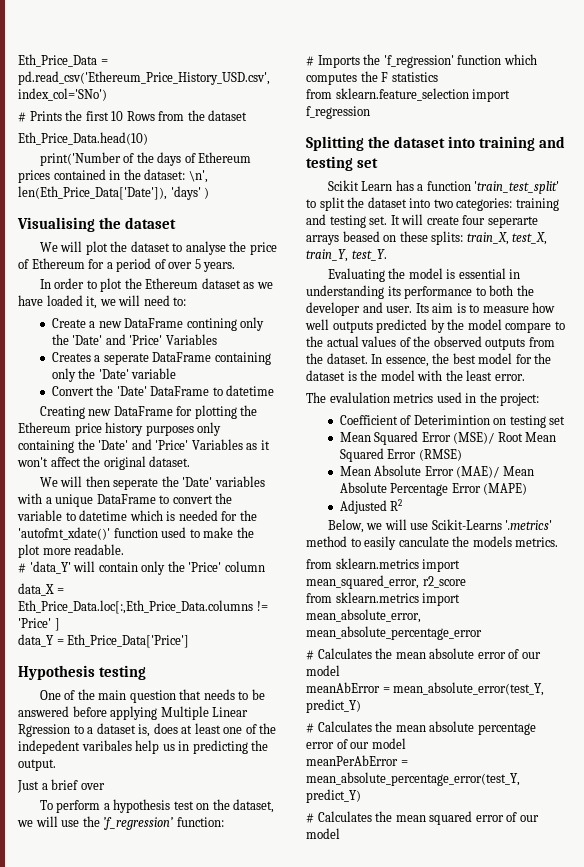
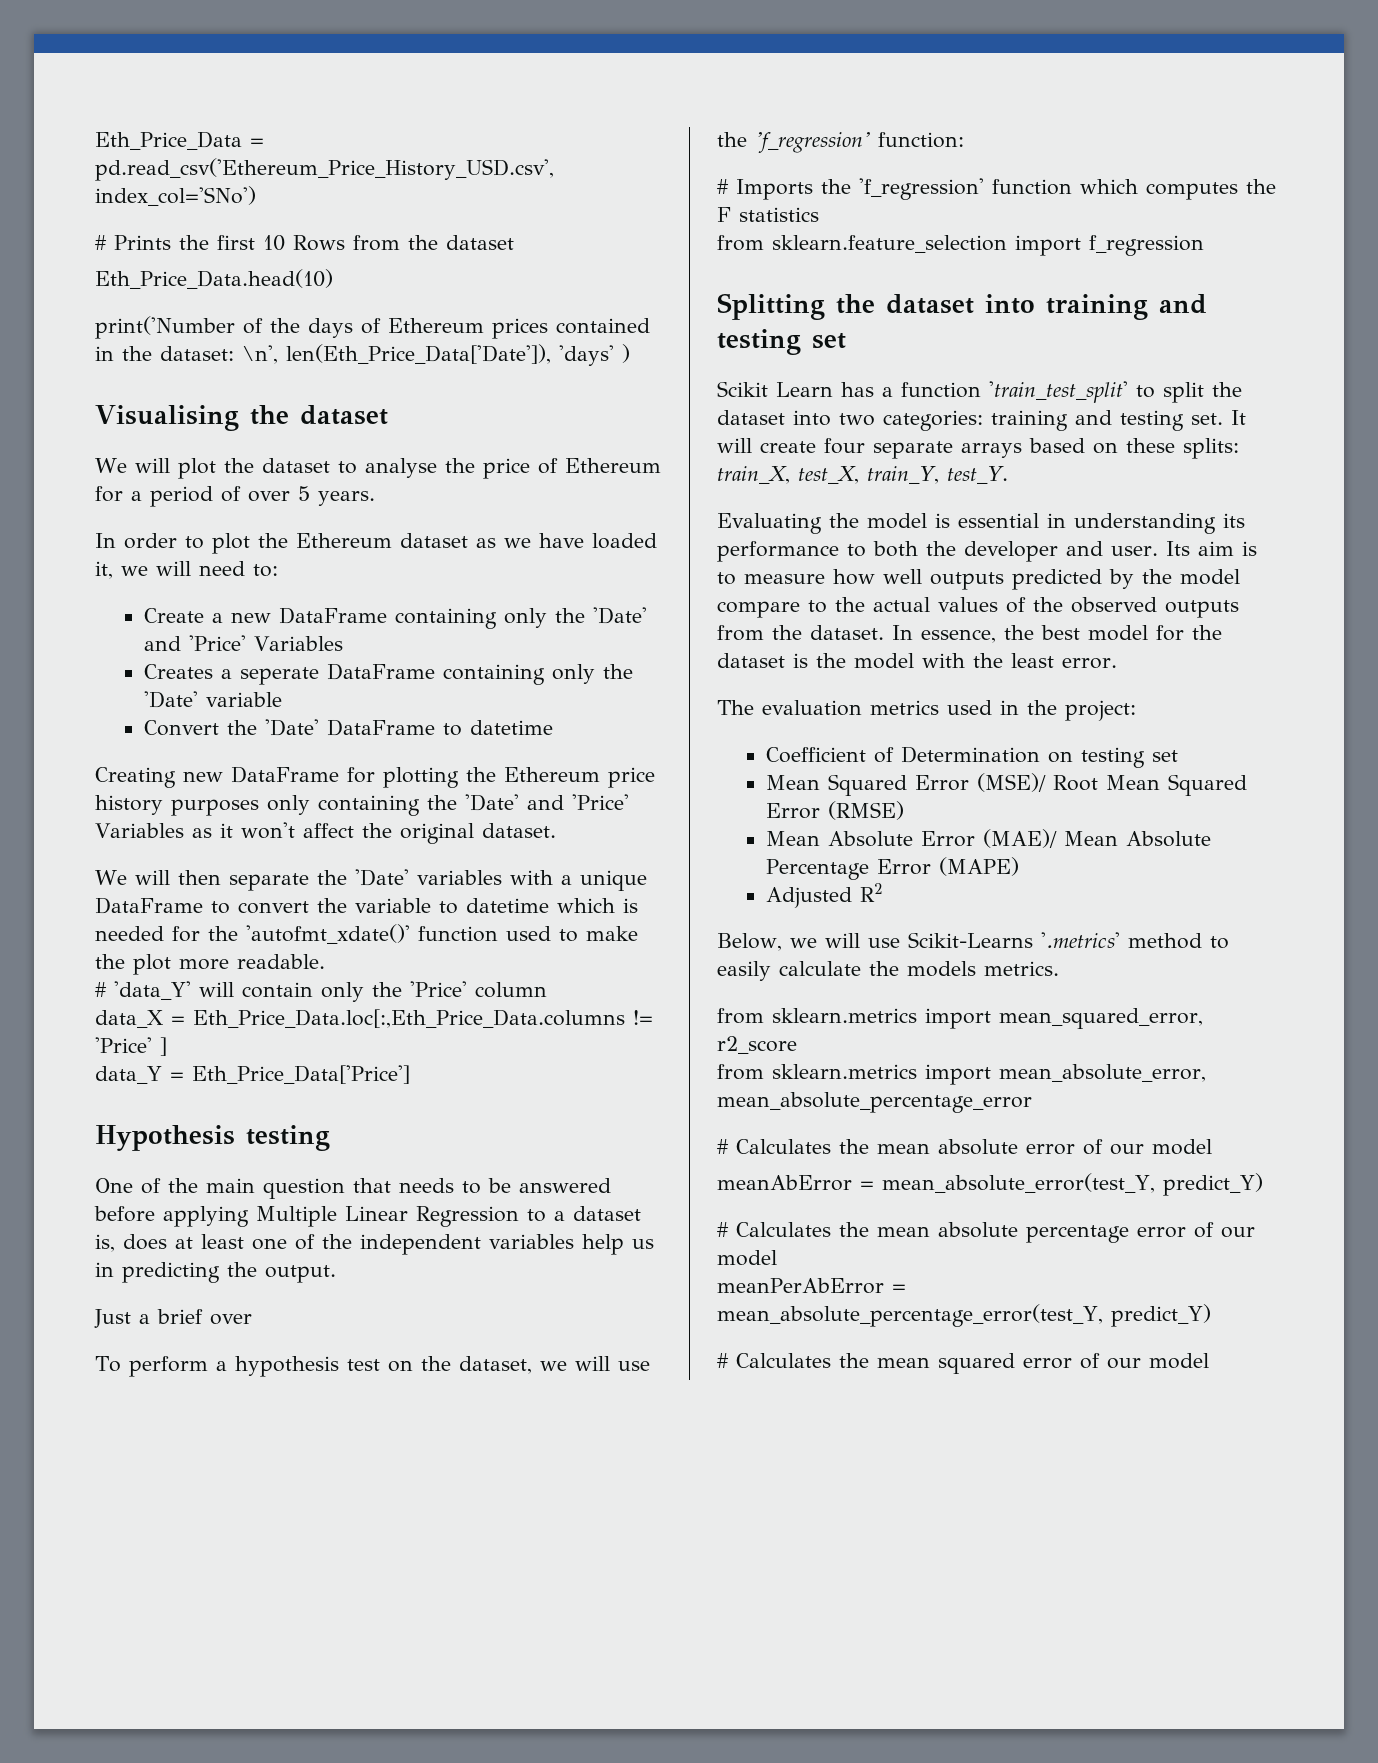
- Create a new DataFrame contining only the 'Date' and 'Price' Variables
+ Create a new DataFrame containing only the 'Date' and 'Price' Variables
- We will then seperate the 'Date' variables with a unique DataFrame to convert the variable to datetime which is needed for the 'autofmt_xdate()' function used to make the plot more readable.
+ We will then separate the 'Date' variables with a unique DataFrame to convert the variable to datetime which is needed for the 'autofmt_xdate()' function used to make the plot more readable.
- One of the main question that needs to be answered before applying Multiple Linear Rgression to a dataset is, does at least one of the indepedent varibales help us in predicting the output.
+ One of the main question that needs to be answered before applying Multiple Linear Regression to a dataset is, does at least one of the independent variables help us in predicting the output.
- It will create four seperarte arrays beased on these splits: train_X, test_X, train_Y, test_Y.
+ It will create four separate arrays based on these splits: train_X, test_X, train_Y, test_Y.
- The evalulation metrics used in the project:
+ The evaluation metrics used in the project:
- Coefficient of Deterimintion on testing set
+ Coefficient of Determination on testing set
- Below, we will use Scikit-Learns '.metrics' method to easily canculate the models metrics.
+ Below, we will use Scikit-Learns '.metrics' method to easily calculate the models metrics.

